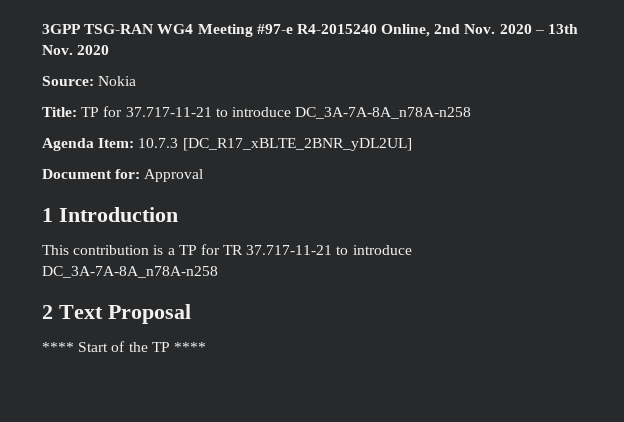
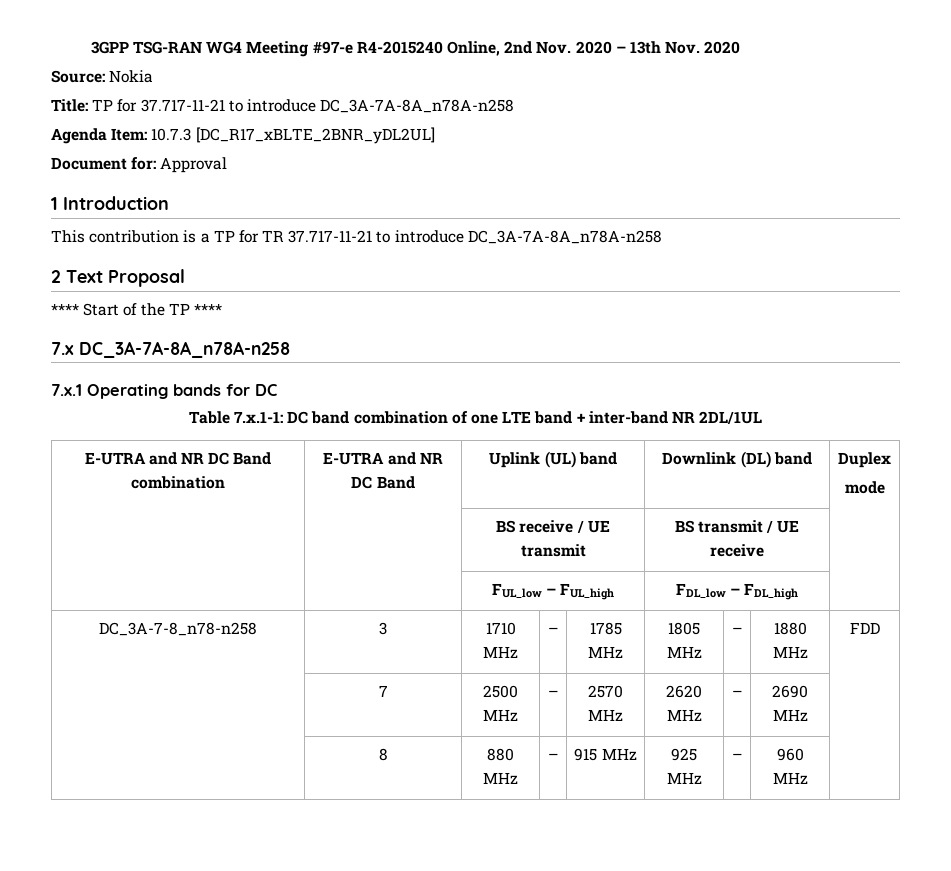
+ 7.x DC_3A-7A-8A_n78A-n258
+ 7.x.1 Operating bands for DC
+ Table 7.x.1-1: DC band combination of one LTE band + inter-band NR 2DL/1UL
+ E-UTRA and NR DC Band combination | E-UTRA and NR DC Band | Uplink (UL) band | Downlink (DL) band | Duplex
+ mode
+ | | BS receive / UE transmit | BS transmit / UE receive |
+ | | FUL_low – FUL_high | FDL_low – FDL_high |
+ DC_3A-7-8_n78-n258 | 3 | 1710 MHz | – | 1785 MHz | 1805 MHz | – | 1880 MHz | FDD
+ | 7 | 2500 MHz | – | 2570 MHz | 2620 MHz | – | 2690 MHz |
+ | 8 | 880 MHz | – | 915 MHz | 925 MHz | – | 960 MHz |

